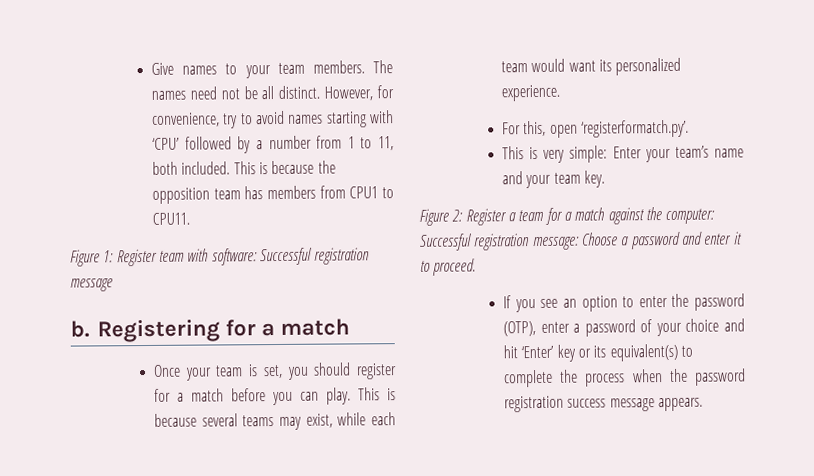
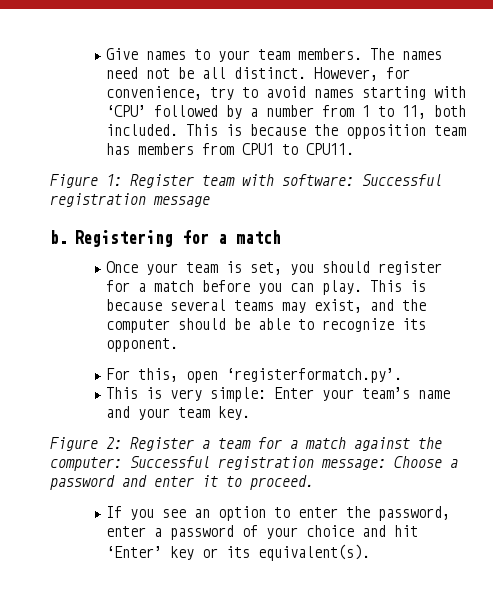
- This is because several teams may exist, while each team would want its personalized experience.
+ This is because several teams may exist, and the computer should be able to recognize its opponent.
- If you see an option to enter the password (OTP), enter a password of your choice and hit ‘Enter’ key or its equivalent(s) to complete the process when the password registration success message appears.
+ If you see an option to enter the password, enter a password of your choice and hit ‘Enter’ key or its equivalent(s).

